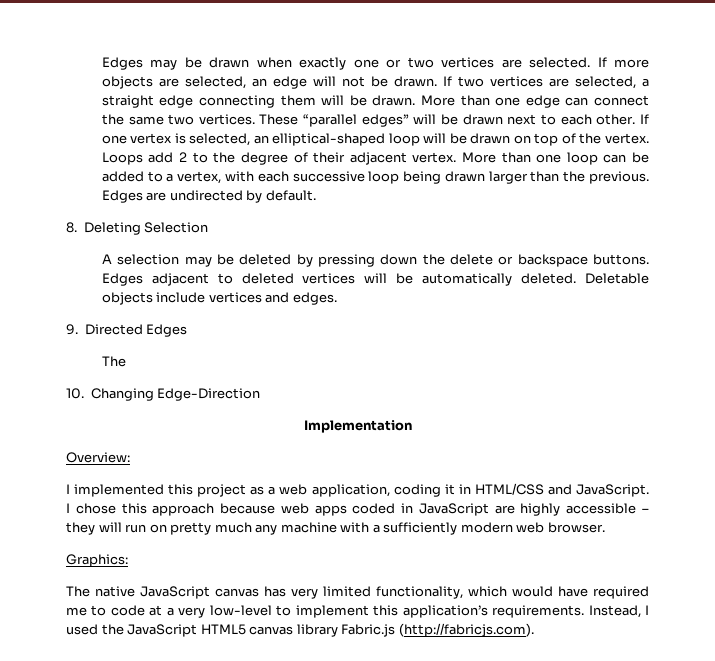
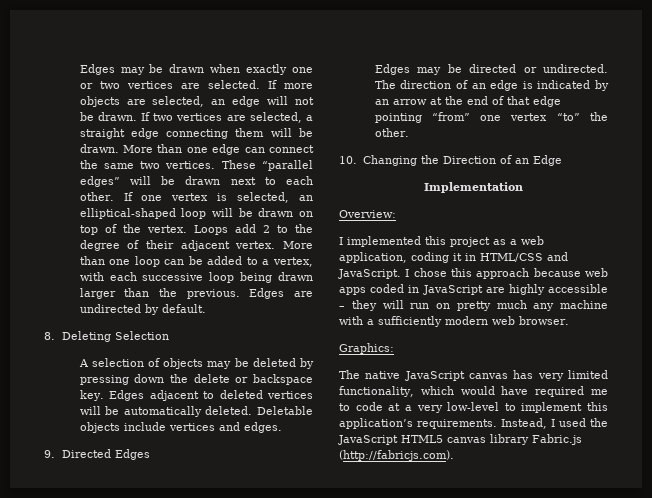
- A selection may be deleted by pressing down the delete or backspace buttons.
+ A selection of objects may be deleted by pressing down the delete or backspace key.
  9. Directed Edges
- The
- 10. Changing Edge-Direction
+ Edges may be directed or undirected. The direction of an edge is indicated by an arrow at the end of that edge pointing “from” one vertex “to” the other.
+ 10. Changing the Direction of an Edge

